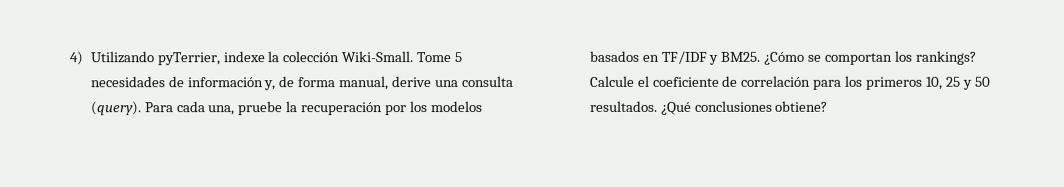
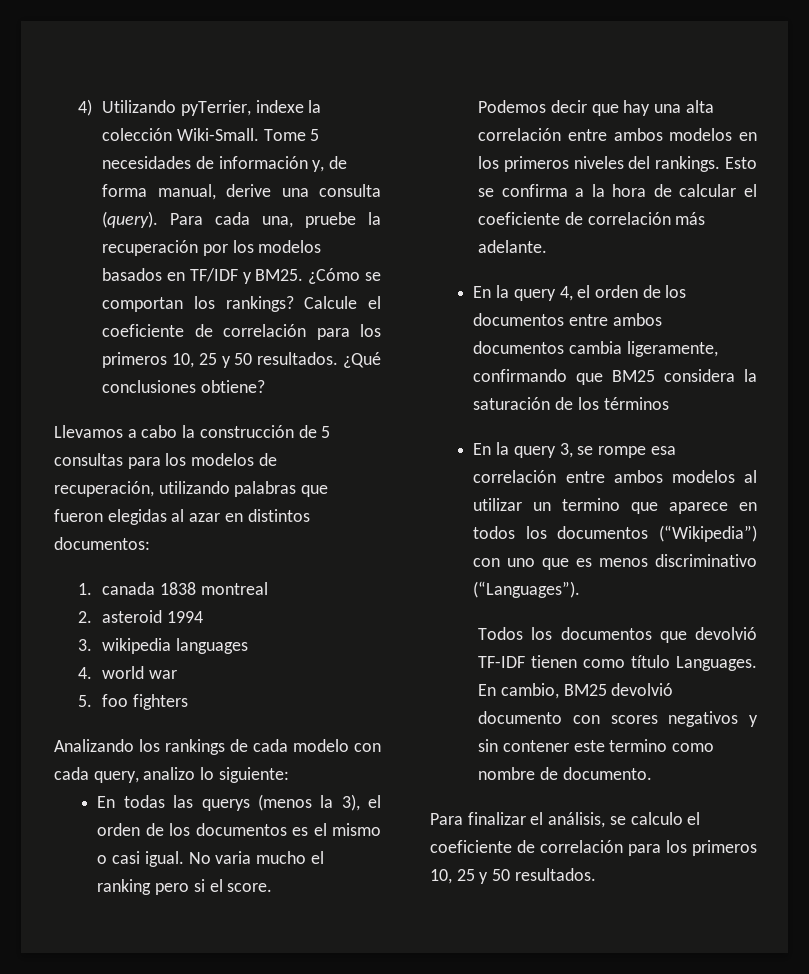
+ Llevamos a cabo la construcción de 5 consultas para los modelos de recuperación, utilizando palabras que fueron elegidas al azar en distintos documentos:
+ 1. canada 1838 montreal
+ 2. asteroid 1994
+ 3. wikipedia languages
+ 4. world war
+ 5. foo fighters
+ Analizando los rankings de cada modelo con cada query, analizo lo siguiente:
+ En todas las querys (menos la 3), el orden de los documentos es el mismo o casi igual. No varia mucho el ranking pero si el score.
+ Podemos decir que hay una alta correlación entre ambos modelos en los primeros niveles del rankings. Esto se confirma a la hora de calcular el coeficiente de correlación más adelante.
+ En la query 4, el orden de los documentos entre ambos documentos cambia ligeramente, confirmando que BM25 considera la saturación de los términos
+ En la query 3, se rompe esa correlación entre ambos modelos al utilizar un termino que aparece en todos los documentos (“Wikipedia”) con uno que es menos discriminativo (“Languages”).
+ Todos los documentos que devolvió TF-IDF tienen como título Languages. En cambio, BM25 devolvió documento con scores negativos y sin contener este termino como nombre de documento.
+ Para finalizar el análisis, se calculo el coeficiente de correlación para los primeros 10, 25 y 50 resultados.

